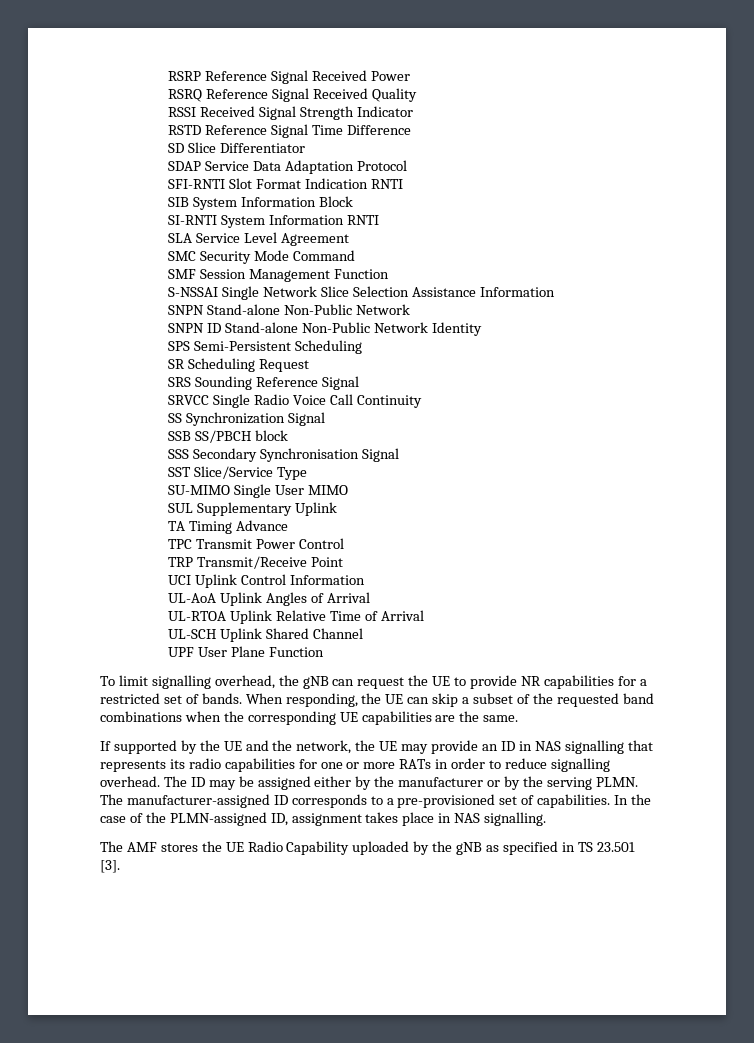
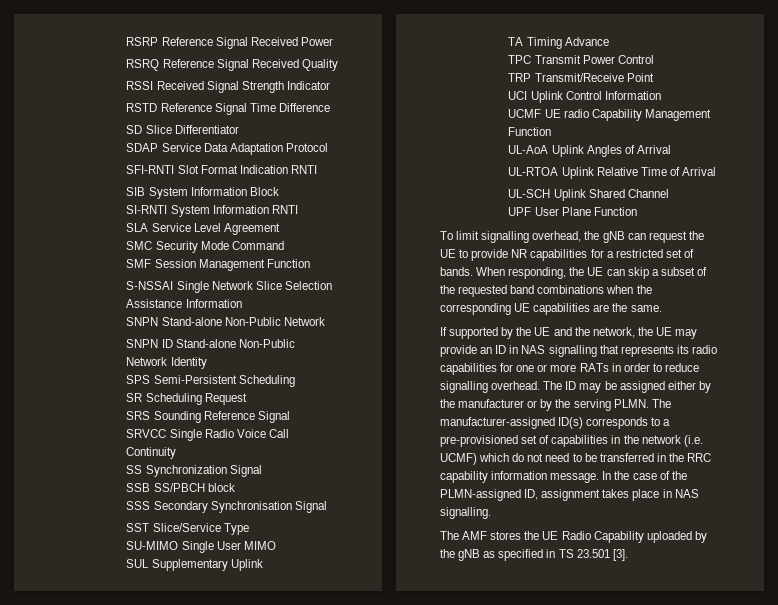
+ UCMF UE radio Capability Management Function
- The manufacturer-assigned ID corresponds to a pre-provisioned set of capabilities.
+ The manufacturer-assigned ID(s) corresponds to a pre-provisioned set of capabilities in the network (i.e. UCMF) which do not need to be transferred in the RRC capability information message.

